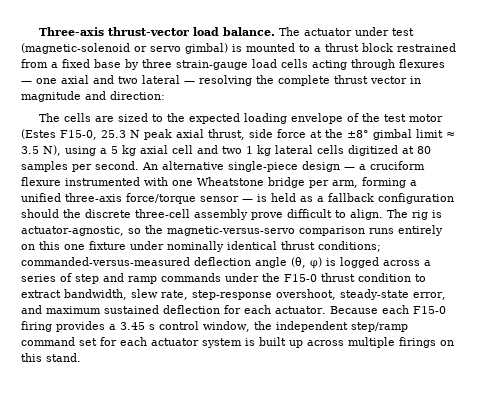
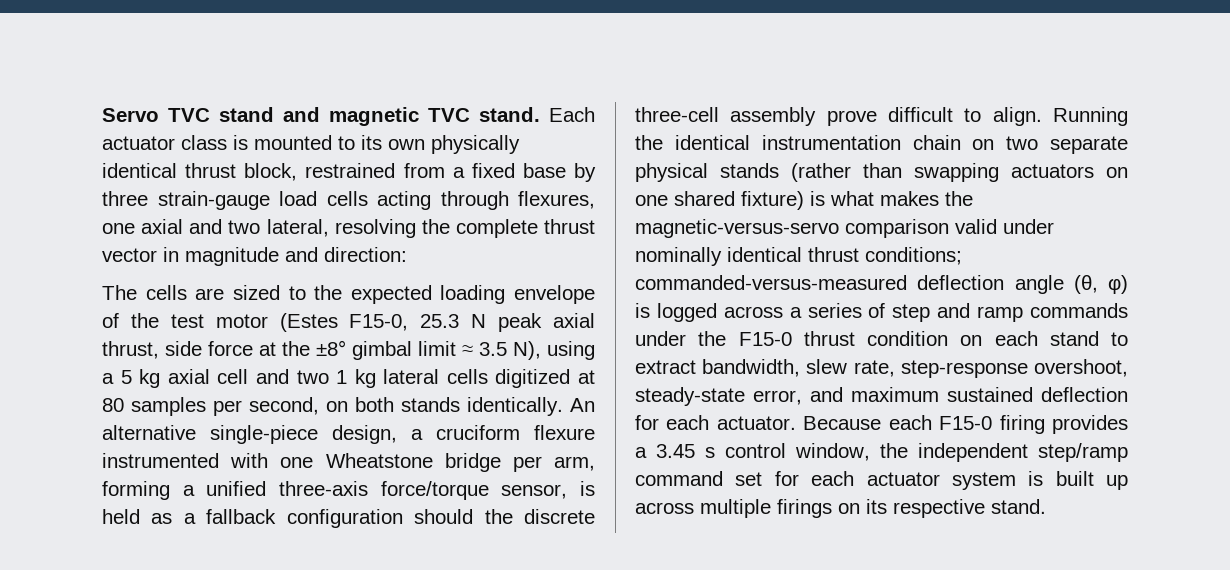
- Three-axis thrust-vector load balance. The actuator under test (magnetic-solenoid or servo gimbal) is mounted to a thrust block restrained from a fixed base by three strain-gauge load cells acting through flexures — one axial and two lateral — resolving the complete thrust vector in magnitude and direction:
+ Servo TVC stand and magnetic TVC stand. Each actuator class is mounted to its own physically identical thrust block, restrained from a fixed base by three strain-gauge load cells acting through flexures, one axial and two lateral, resolving the complete thrust vector in magnitude and direction:
- The cells are sized to the expected loading envelope of the test motor (Estes F15-0, 25.3 N peak axial thrust, side force at the ±8° gimbal limit ≈ 3.5 N), using a 5 kg axial cell and two 1 kg lateral cells digitized at 80 samples per second.
+ The cells are sized to the expected loading envelope of the test motor (Estes F15-0, 25.3 N peak axial thrust, side force at the ±8° gimbal limit ≈ 3.5 N), using a 5 kg axial cell and two 1 kg lateral cells digitized at 80 samples per second, on both stands identically.
- An alternative single-piece design — a cruciform flexure instrumented with one Wheatstone bridge per arm, forming a unified three-axis force/torque sensor — is held as a fallback configuration should the discrete three-cell assembly prove difficult to align.
+ An alternative single-piece design, a cruciform flexure instrumented with one Wheatstone bridge per arm, forming a unified three-axis force/torque sensor, is held as a fallback configuration should the discrete three-cell assembly prove difficult to align.
- The rig is actuator-agnostic, so the magnetic-versus-servo comparison runs entirely on this one fixture under nominally identical thrust conditions; commanded-versus-measured deflection angle (θ, φ) is logged across a series of step and ramp commands under the F15-0 thrust condition to extract bandwidth, slew rate, step-response overshoot, steady-state error, and maximum sustained deflection for each actuator.
+ Running the identical instrumentation chain on two separate physical stands (rather than swapping actuators on one shared fixture) is what makes the magnetic-versus-servo comparison valid under nominally identical thrust conditions; commanded-versus-measured deflection angle (θ, φ) is logged across a series of step and ramp commands under the F15-0 thrust condition on each stand to extract bandwidth, slew rate, step-response overshoot, steady-state error, and maximum sustained deflection for each actuator.
- Because each F15-0 firing provides a 3.45 s control window, the independent step/ramp command set for each actuator system is built up across multiple firings on this stand.
+ Because each F15-0 firing provides a 3.45 s control window, the independent step/ramp command set for each actuator system is built up across multiple firings on its respective stand.

